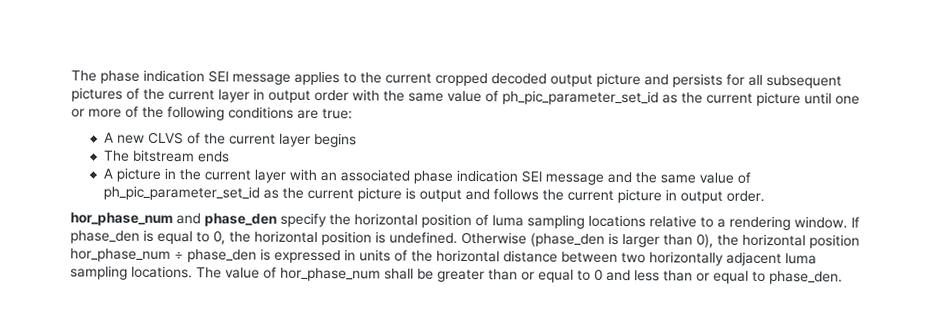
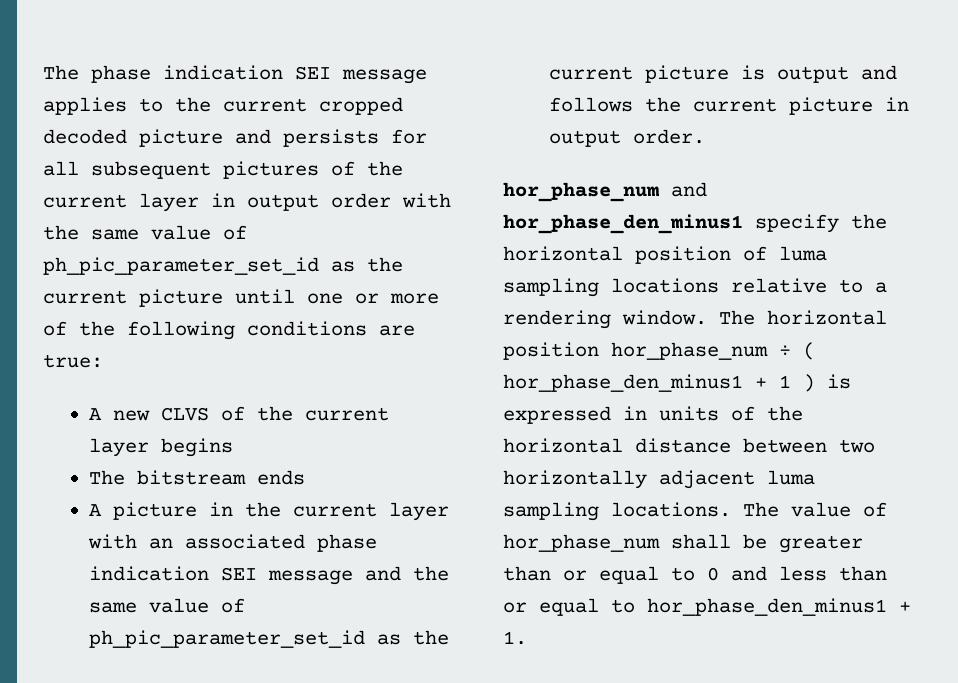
- The phase indication SEI message applies to the current cropped decoded output picture and persists for all subsequent pictures of the current layer in output order with the same value of ph_pic_parameter_set_id as the current picture until one or more of the following conditions are true:
+ The phase indication SEI message applies to the current cropped decoded picture and persists for all subsequent pictures of the current layer in output order with the same value of ph_pic_parameter_set_id as the current picture until one or more of the following conditions are true:
- hor_phase_num and phase_den specify the horizontal position of luma sampling locations relative to a rendering window.
+ hor_phase_num and hor_phase_den_minus1 specify the horizontal position of luma sampling locations relative to a rendering window.
- If phase_den is equal to 0, the horizontal position is undefined. Otherwise (phase_den is larger than 0), the horizontal position hor_phase_num ÷ phase_den is expressed in units of the horizontal distance between two horizontally adjacent luma sampling locations.
+ The horizontal position hor_phase_num ÷ ( hor_phase_den_minus1 + 1 ) is expressed in units of the horizontal distance between two horizontally adjacent luma sampling locations.
- The value of hor_phase_num shall be greater than or equal to 0 and less than or equal to phase_den.
+ The value of hor_phase_num shall be greater than or equal to 0 and less than or equal to hor_phase_den_minus1 + 1.

